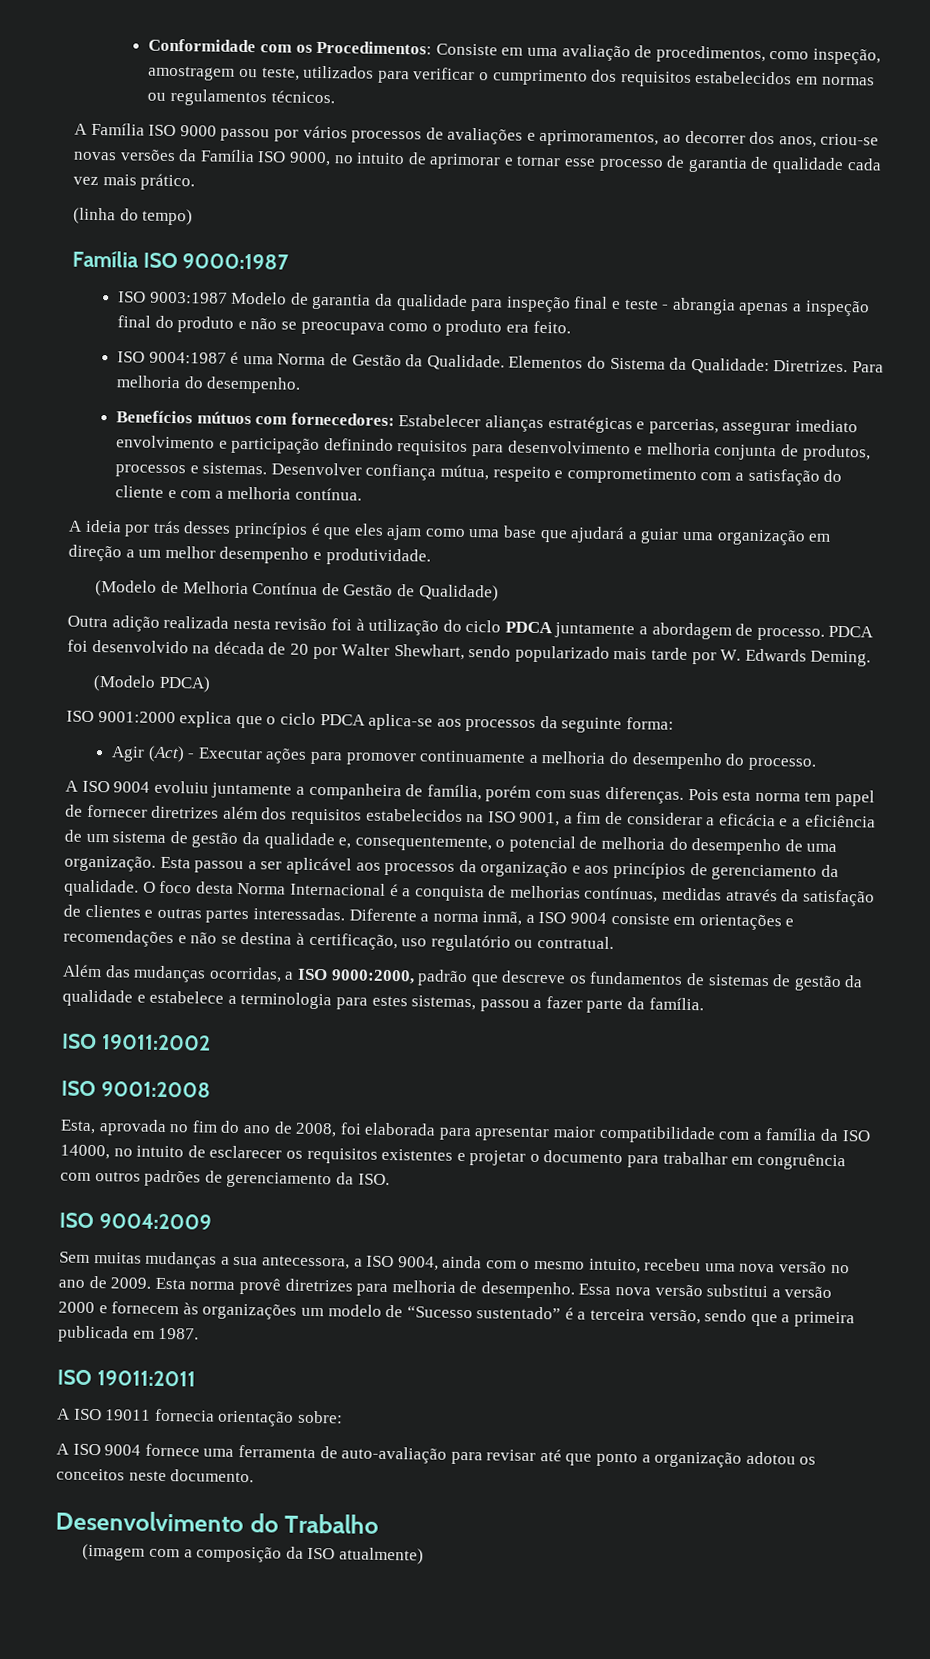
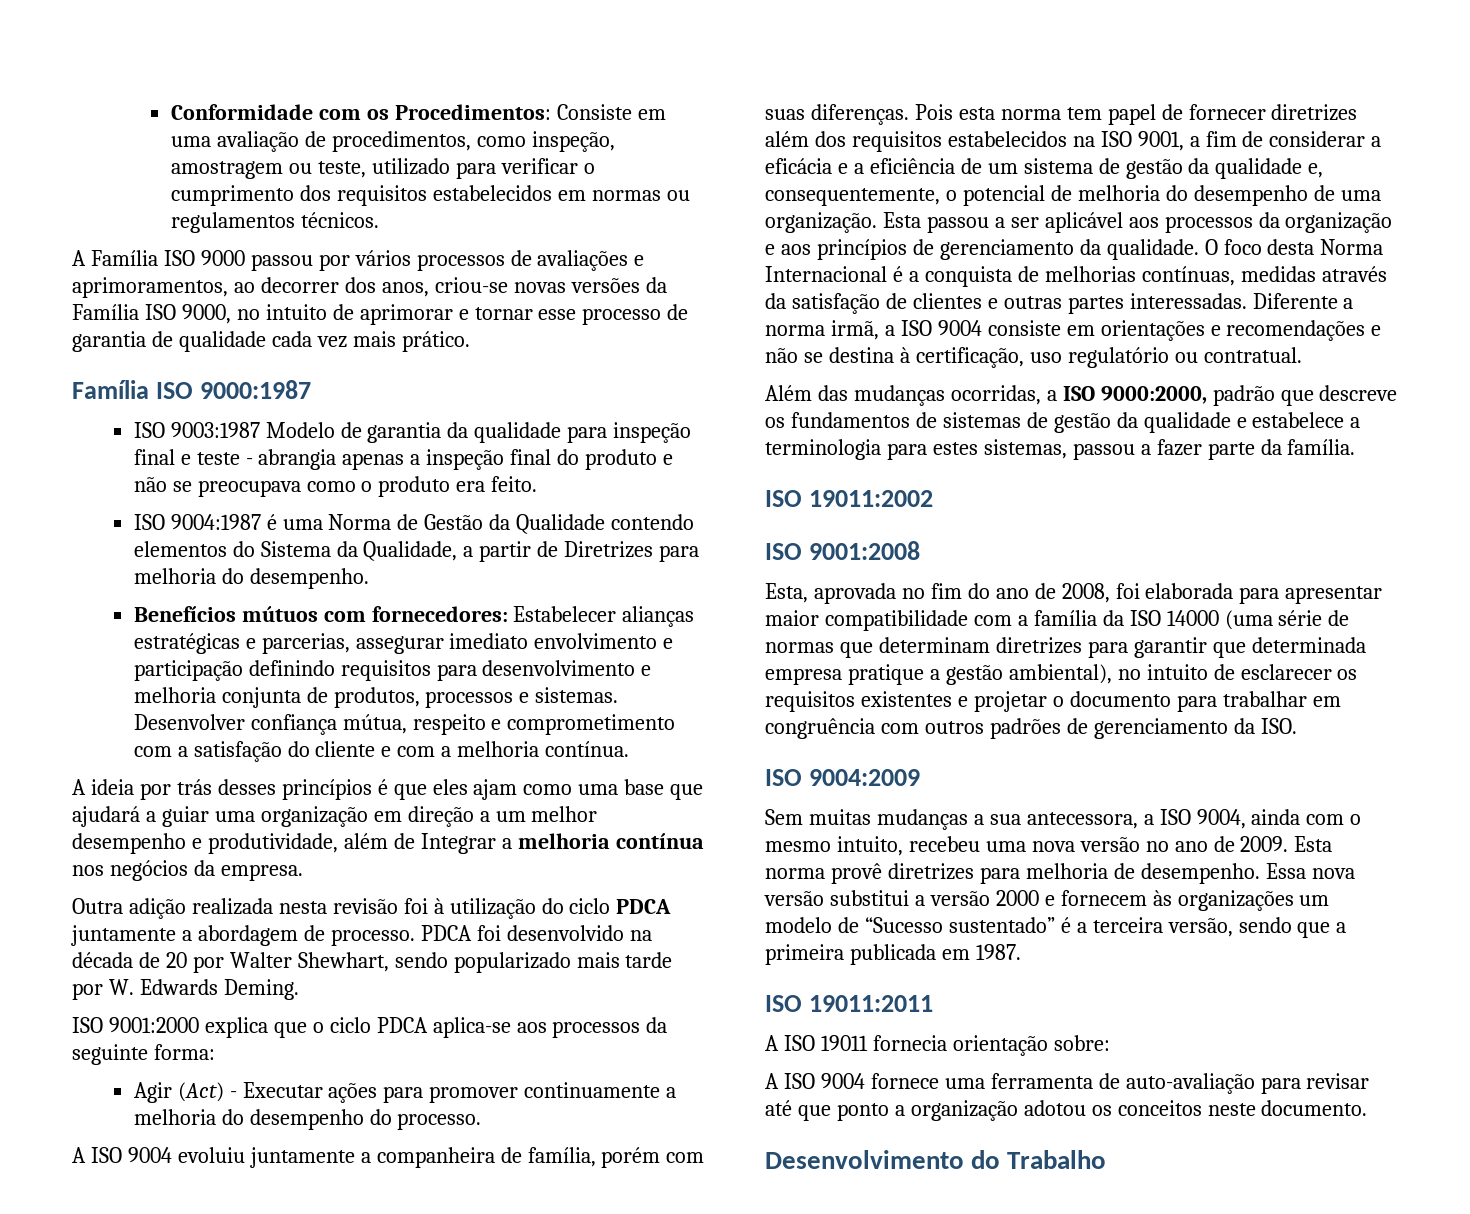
- Conformidade com os Procedimentos: Consiste em uma avaliação de procedimentos, como inspeção, amostragem ou teste, utilizados para verificar o cumprimento dos requisitos estabelecidos em normas ou regulamentos técnicos.
+ Conformidade com os Procedimentos: Consiste em uma avaliação de procedimentos, como inspeção, amostragem ou teste, utilizado para verificar o cumprimento dos requisitos estabelecidos em normas ou regulamentos técnicos.
- (linha do tempo)
- ISO 9004:1987 é uma Norma de Gestão da Qualidade. Elementos do Sistema da Qualidade: Diretrizes. Para melhoria do desempenho.
+ ISO 9004:1987 é uma Norma de Gestão da Qualidade contendo elementos do Sistema da Qualidade, a partir de Diretrizes para melhoria do desempenho.
- A ideia por trás desses princípios é que eles ajam como uma base que ajudará a guiar uma organização em direção a um melhor desempenho e produtividade.
- (Modelo de Melhoria Contínua de Gestão de Qualidade)
+ A ideia por trás desses princípios é que eles ajam como uma base que ajudará a guiar uma organização em direção a um melhor desempenho e produtividade, além de Integrar a melhoria contínua nos negócios da empresa.
- (Modelo PDCA)
- Diferente a norma inmã, a ISO 9004 consiste em orientações e recomendações e não se destina à certificação, uso regulatório ou contratual.
+ Diferente a norma irmã, a ISO 9004 consiste em orientações e recomendações e não se destina à certificação, uso regulatório ou contratual.
- Esta, aprovada no fim do ano de 2008, foi elaborada para apresentar maior compatibilidade com a família da ISO 14000, no intuito de esclarecer os requisitos existentes e projetar o documento para trabalhar em congruência com outros padrões de gerenciamento da ISO.
+ Esta, aprovada no fim do ano de 2008, foi elaborada para apresentar maior compatibilidade com a família da ISO 14000 (uma série de normas que determinam diretrizes para garantir que determinada empresa pratique a gestão ambiental), no intuito de esclarecer os requisitos existentes e projetar o documento para trabalhar em congruência com outros padrões de gerenciamento da ISO.
- (imagem com a composição da ISO atualmente)

